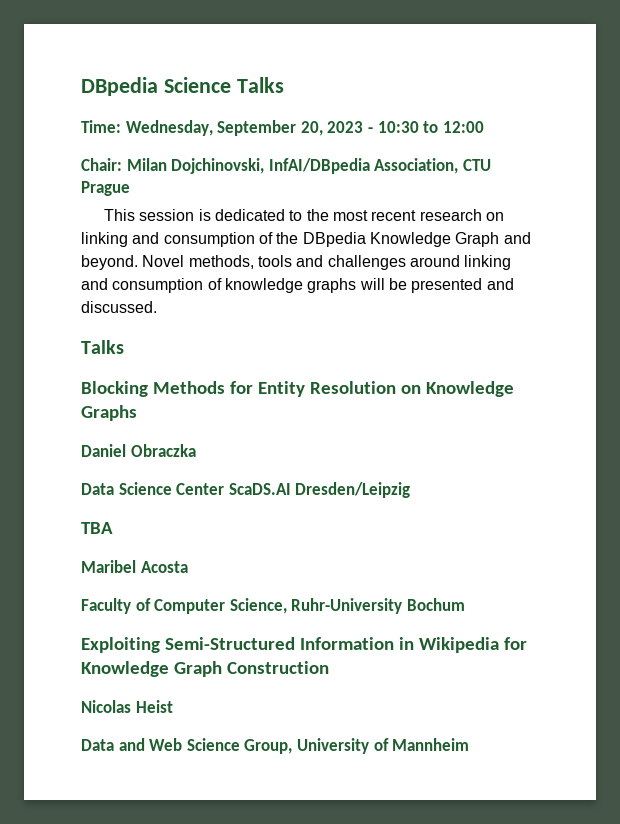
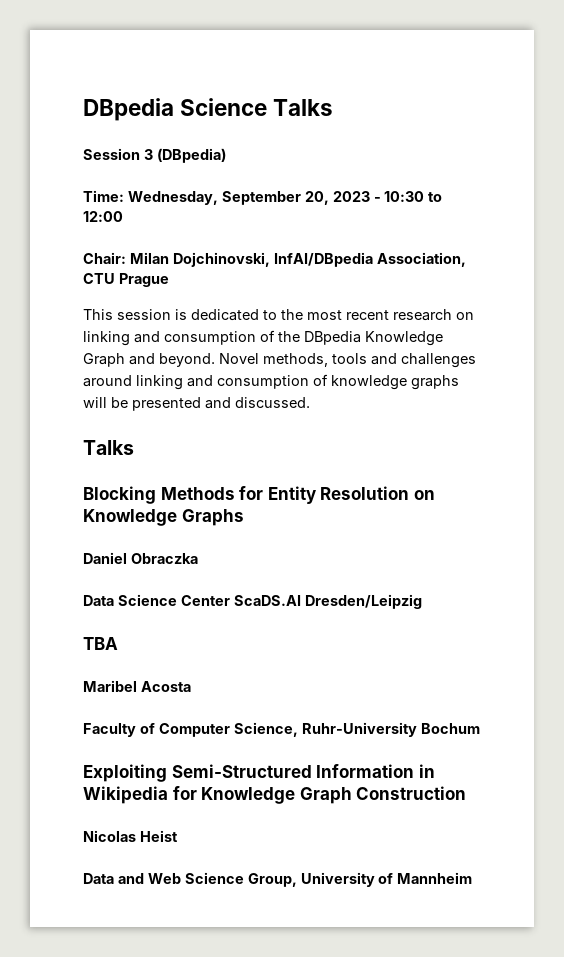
+ Session 3 (DBpedia)

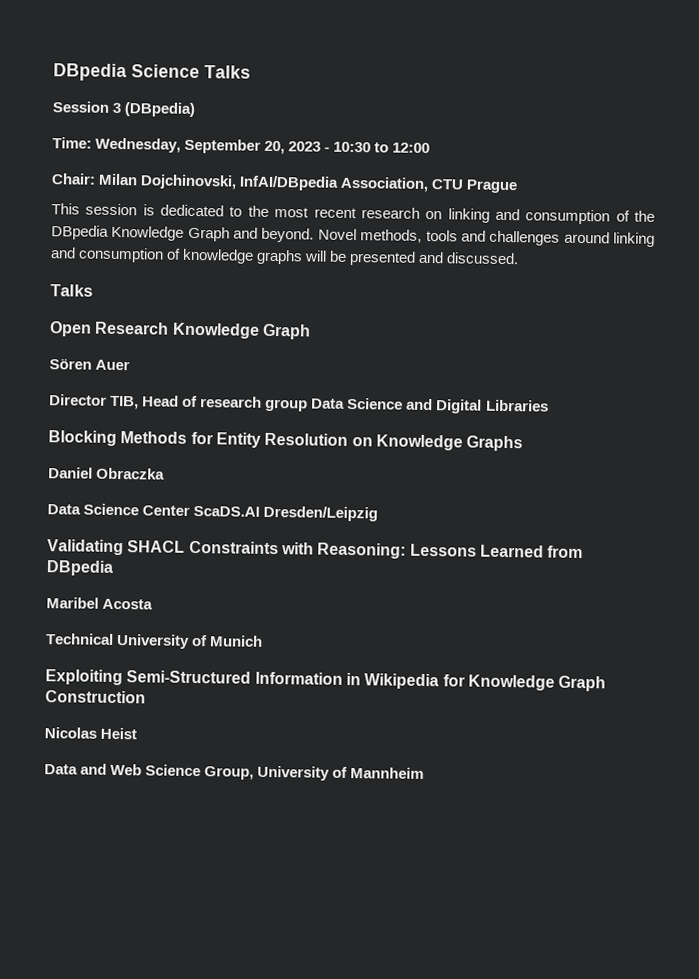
+ Open Research Knowledge Graph
+ Sören Auer
+ Director TIB, Head of research group Data Science and Digital Libraries
- TBA
+ Validating SHACL Constraints with Reasoning: Lessons Learned from DBpedia
  Maribel Acosta
- Faculty of Computer Science, Ruhr-University Bochum
+ Technical University of Munich

